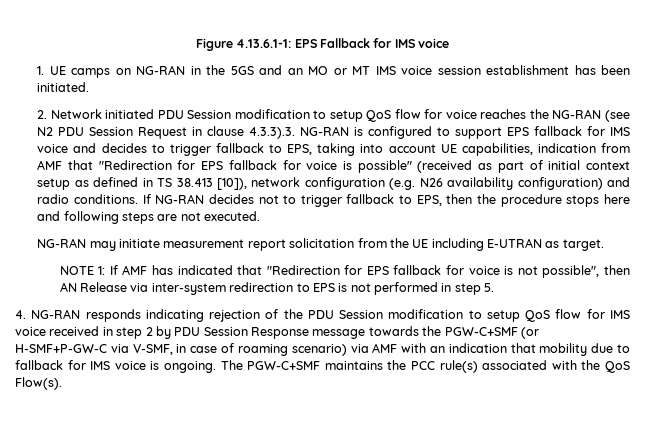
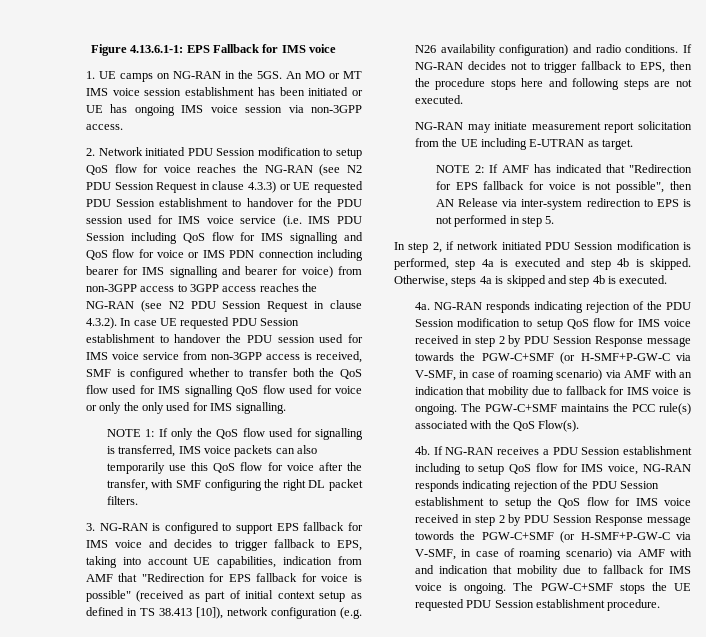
- 1. UE camps on NG-RAN in the 5GS and an MO or MT IMS voice session establishment has been initiated.
+ 1. UE camps on NG-RAN in the 5GS. An MO or MT IMS voice session establishment has been initiated or UE has ongoing IMS voice session via non-3GPP access.
- 2. Network initiated PDU Session modification to setup QoS flow for voice reaches the NG-RAN (see N2 PDU Session Request in clause 4.3.3).3. NG-RAN is configured to support EPS fallback for IMS voice and decides to trigger fallback to EPS, taking into account UE capabilities, indication from AMF that "Redirection for EPS fallback for voice is possible" (received as part of initial context setup as defined in TS 38.413 [10]), network configuration (e.g. N26 availability configuration) and radio conditions.
+ 2. Network initiated PDU Session modification to setup QoS flow for voice reaches the NG-RAN (see N2 PDU Session Request in clause 4.3.3) or UE requested PDU Session establishment to handover for the PDU session used for IMS voice service (i.e. IMS PDU Session including QoS flow for IMS signalling and QoS flow for voice or IMS PDN connection including bearer for IMS signalling and bearer for voice) from non-3GPP access to 3GPP access reaches the NG-RAN (see N2 PDU Session Request in clause 4.3.2). In case UE requested PDU Session establishment to handover the PDU session used for IMS voice service from non-3GPP access is received, SMF is configured whether to transfer both the QoS flow used for IMS signalling QoS flow used for voice or only the only used for IMS signalling.
+ NOTE 1: If only the QoS flow used for signalling is transferred, IMS voice packets can also temporarily use this QoS flow for voice after the transfer, with SMF configuring the right DL packet filters.
+ 3. NG-RAN is configured to support EPS fallback for IMS voice and decides to trigger fallback to EPS, taking into account UE capabilities, indication from AMF that "Redirection for EPS fallback for voice is possible" (received as part of initial context setup as defined in TS 38.413 [10]), network configuration (e.g. N26 availability configuration) and radio conditions.
- NOTE 1: If AMF has indicated that "Redirection for EPS fallback for voice is not possible", then AN Release via inter-system redirection to EPS is not performed in step 5.
+ NOTE 2: If AMF has indicated that "Redirection for EPS fallback for voice is not possible", then AN Release via inter-system redirection to EPS is not performed in step 5.
- 4. NG-RAN responds indicating rejection of the PDU Session modification to setup QoS flow for IMS voice received in step 2 by PDU Session Response message towards the PGW-C+SMF (or H-SMF+P-GW-C via V-SMF, in case of roaming scenario) via AMF with an indication that mobility due to fallback for IMS voice is ongoing.
+ In step 2, if network initiated PDU Session modification is performed, step 4a is executed and step 4b is skipped. Otherwise, steps 4a is skipped and step 4b is executed.
+ 4a. NG-RAN responds indicating rejection of the PDU Session modification to setup QoS flow for IMS voice received in step 2 by PDU Session Response message towards the PGW-C+SMF (or H-SMF+P-GW-C via V-SMF, in case of roaming scenario) via AMF with an indication that mobility due to fallback for IMS voice is ongoing.
+ 4b. If NG-RAN receives a PDU Session establishment including to setup QoS flow for IMS voice, NG-RAN responds indicating rejection of the PDU Session establishment to setup the QoS flow for IMS voice received in step 2 by PDU Session Response message towords the PGW-C+SMF (or H-SMF+P-GW-C via V-SMF, in case of roaming scenario) via AMF with and indication that mobility due to fallback for IMS voice is ongoing. The PGW-C+SMF stops the UE requested PDU Session establishment procedure.

